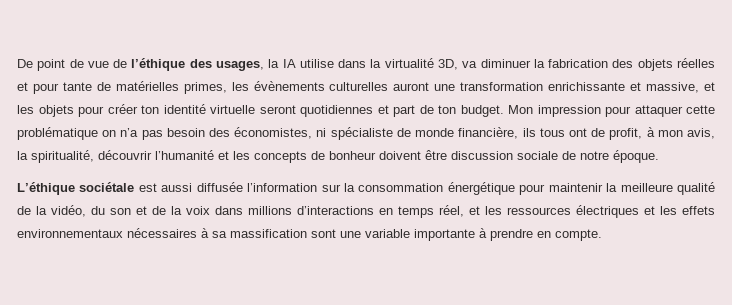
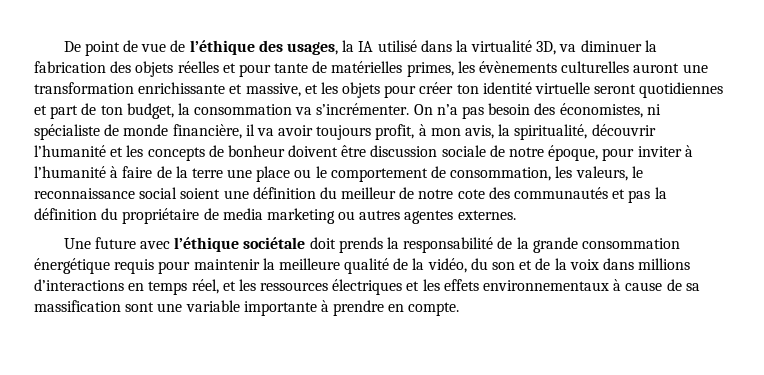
- De point de vue de l’éthique des usages, la IA utilise dans la virtualité 3D, va diminuer la fabrication des objets réelles et pour tante de matérielles primes, les évènements culturelles auront une transformation enrichissante et massive, et les objets pour créer ton identité virtuelle seront quotidiennes et part de ton budget. Mon impression pour attaquer cette problématique on n’a pas besoin des économistes, ni spécialiste de monde financière, ils tous ont de profit, à mon avis, la spiritualité, découvrir l’humanité et les concepts de bonheur doivent être discussion sociale de notre époque.
- L’éthique sociétale est aussi diffusée l’information sur la consommation énergétique pour maintenir la meilleure qualité de la vidéo, du son et de la voix dans millions d’interactions en temps réel, et les ressources électriques et les effets environnementaux nécessaires à sa massification sont une variable importante à prendre en compte.
+ De point de vue de l’éthique des usages, la IA utilisé dans la virtualité 3D, va diminuer la fabrication des objets réelles et pour tante de matérielles primes, les évènements culturelles auront une transformation enrichissante et massive, et les objets pour créer ton identité virtuelle seront quotidiennes et part de ton budget, la consommation va s’incrémenter. On n’a pas besoin des économistes, ni spécialiste de monde financière, il va avoir toujours profit, à mon avis, la spiritualité, découvrir l’humanité et les concepts de bonheur doivent être discussion sociale de notre époque, pour inviter à l’humanité à faire de la terre une place ou le comportement de consommation, les valeurs, le reconnaissance social soient une définition du meilleur de notre cote des communautés et pas la définition du propriétaire de media marketing ou autres agentes externes.
+ Une future avec l’éthique sociétale doit prends la responsabilité de la grande consommation énergétique requis pour maintenir la meilleure qualité de la vidéo, du son et de la voix dans millions d’interactions en temps réel, et les ressources électriques et les effets environnementaux à cause de sa massification sont une variable importante à prendre en compte.

